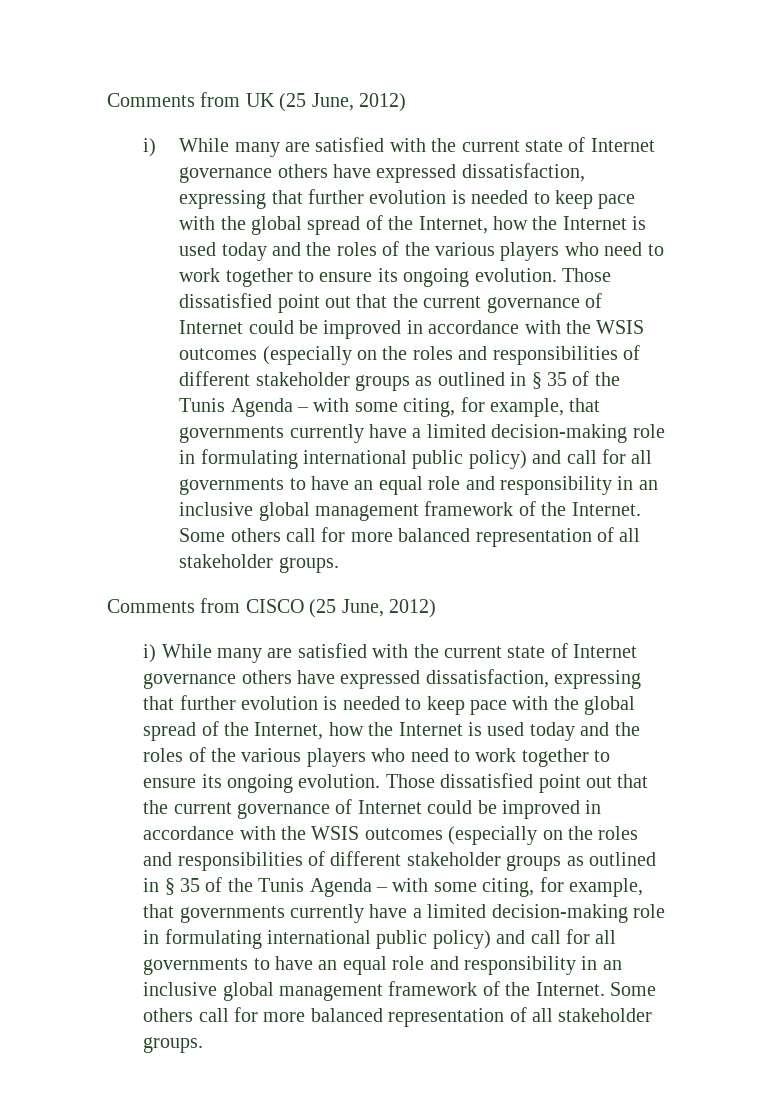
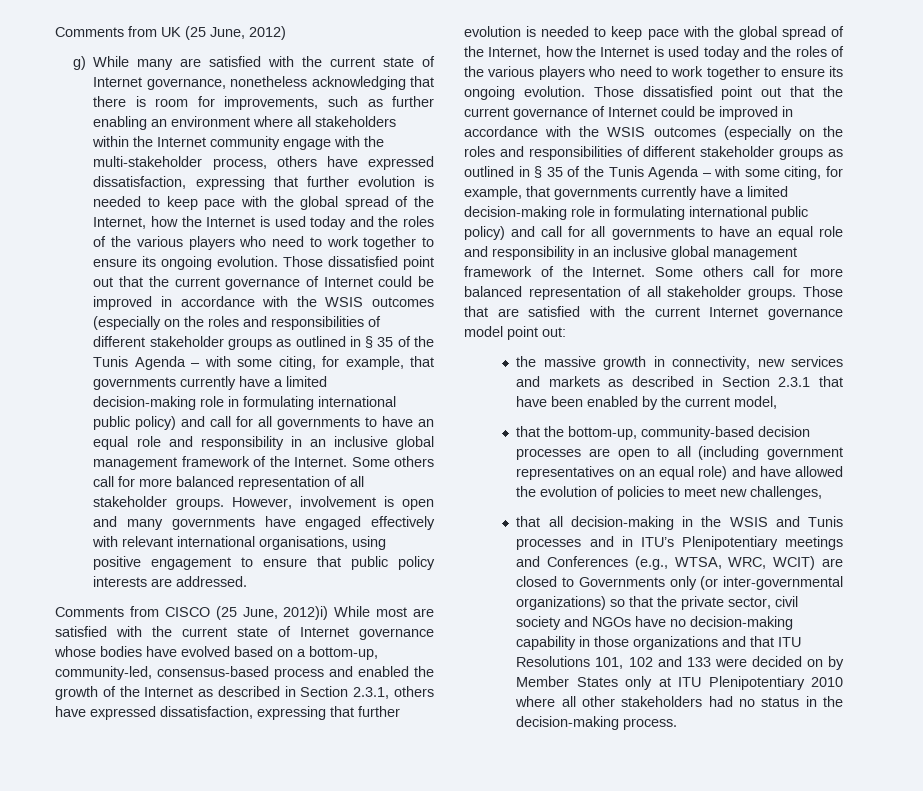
  Comments from UK (25 June, 2012)
- i) While many are satisfied with the current state of Internet governance others have expressed dissatisfaction, expressing that further evolution is needed to keep pace with the global spread of the Internet, how the Internet is used today and the roles of the various players who need to work together to ensure its ongoing evolution.
+ g) While many are satisfied with the current state of Internet governance, nonetheless acknowledging that there is room for improvements, such as further enabling an environment where all stakeholders within the Internet community engage with the multi-stakeholder process, others have expressed dissatisfaction, expressing that further evolution is needed to keep pace with the global spread of the Internet, how the Internet is used today and the roles of the various players who need to work together to ensure its ongoing evolution.
+ However, involvement is open and many governments have engaged effectively with relevant international organisations, using positive engagement to ensure that public policy interests are addressed.
- Comments from CISCO (25 June, 2012)
- i) While many are satisfied with the current state of Internet governance others have expressed dissatisfaction, expressing that further evolution is needed to keep pace with the global spread of the Internet, how the Internet is used today and the roles of the various players who need to work together to ensure its ongoing evolution.
+ Comments from CISCO (25 June, 2012)i) While most are satisfied with the current state of Internet governance whose bodies have evolved based on a bottom-up, community-led, consensus-based process and enabled the growth of the Internet as described in Section 2.3.1, others have expressed dissatisfaction, expressing that further evolution is needed to keep pace with the global spread of the Internet, how the Internet is used today and the roles of the various players who need to work together to ensure its ongoing evolution.
+ Those that are satisfied with the current Internet governance model point out:
+ the massive growth in connectivity, new services and markets as described in Section 2.3.1 that have been enabled by the current model,
+ that the bottom-up, community-based decision processes are open to all (including government representatives on an equal role) and have allowed the evolution of policies to meet new challenges,
+ that all decision-making in the WSIS and Tunis processes and in ITU’s Plenipotentiary meetings and Conferences (e.g., WTSA, WRC, WCIT) are closed to Governments only (or inter-governmental organizations) so that the private sector, civil society and NGOs have no decision-making capability in those organizations and that ITU Resolutions 101, 102 and 133 were decided on by Member States only at ITU Plenipotentiary 2010 where all other stakeholders had no status in the decision-making process.

